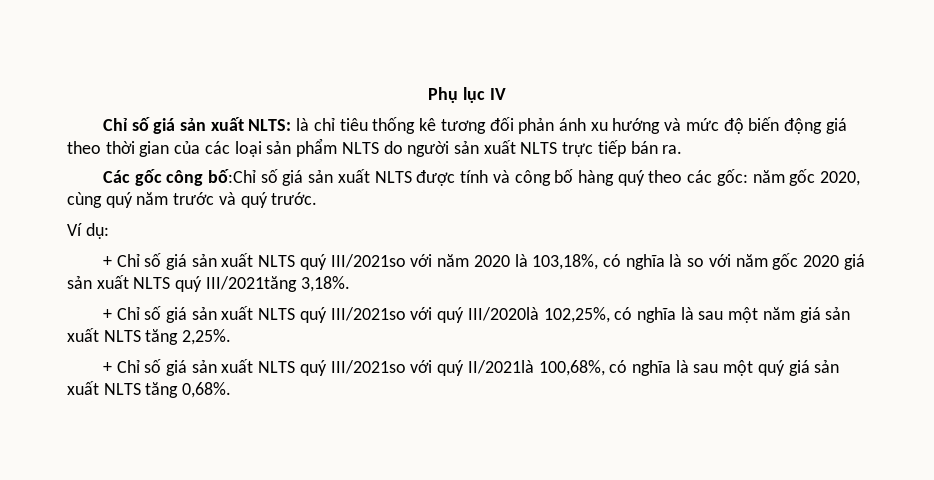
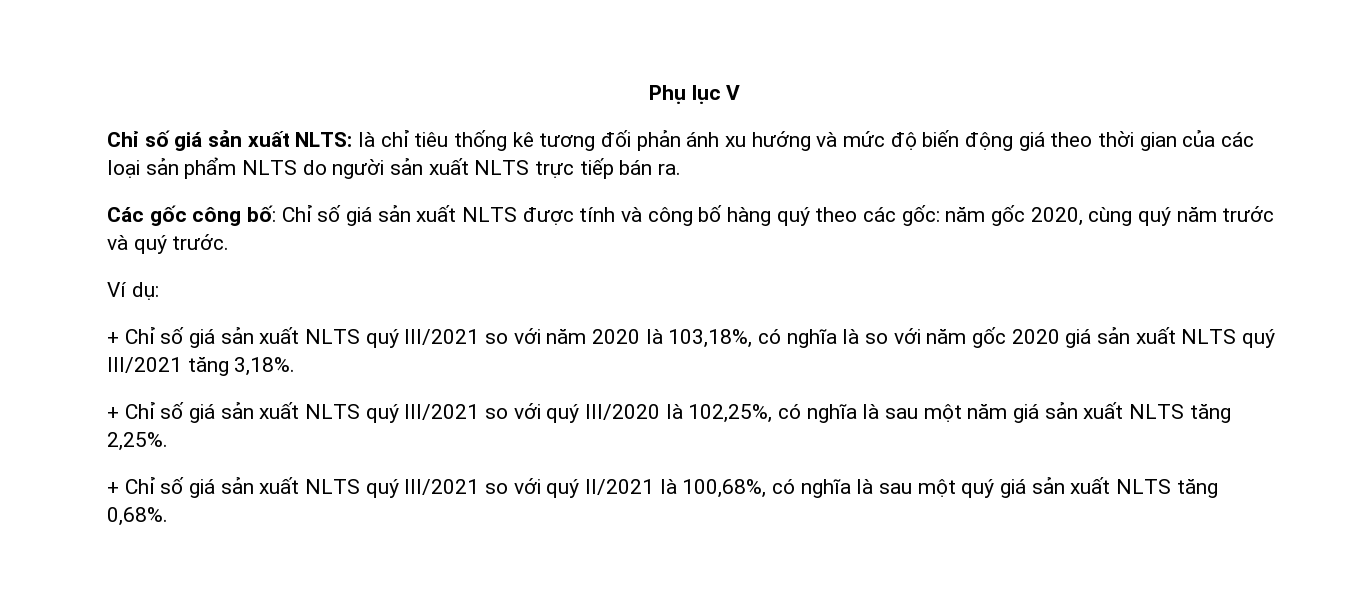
- Phụ lục IV
+ Phụ lục V
- Các gốc công bố:Chỉ số giá sản xuất NLTS được tính và công bố hàng quý theo các gốc: năm gốc 2020, cùng quý năm trước và quý trước.
+ Các gốc công bố: Chỉ số giá sản xuất NLTS được tính và công bố hàng quý theo các gốc: năm gốc 2020, cùng quý năm trước và quý trước.
- + Chỉ số giá sản xuất NLTS quý III/2021so với năm 2020 là 103,18%, có nghĩa là so với năm gốc 2020 giá sản xuất NLTS quý III/2021tăng 3,18%.
+ + Chỉ số giá sản xuất NLTS quý III/2021 so với năm 2020 là 103,18%, có nghĩa là so với năm gốc 2020 giá sản xuất NLTS quý III/2021 tăng 3,18%.
- + Chỉ số giá sản xuất NLTS quý III/2021so với quý III/2020là 102,25%, có nghĩa là sau một năm giá sản xuất NLTS tăng 2,25%.
+ + Chỉ số giá sản xuất NLTS quý III/2021 so với quý III/2020 là 102,25%, có nghĩa là sau một năm giá sản xuất NLTS tăng 2,25%.
- + Chỉ số giá sản xuất NLTS quý III/2021so với quý II/2021là 100,68%, có nghĩa là sau một quý giá sản xuất NLTS tăng 0,68%.
+ + Chỉ số giá sản xuất NLTS quý III/2021 so với quý II/2021 là 100,68%, có nghĩa là sau một quý giá sản xuất NLTS tăng 0,68%.

